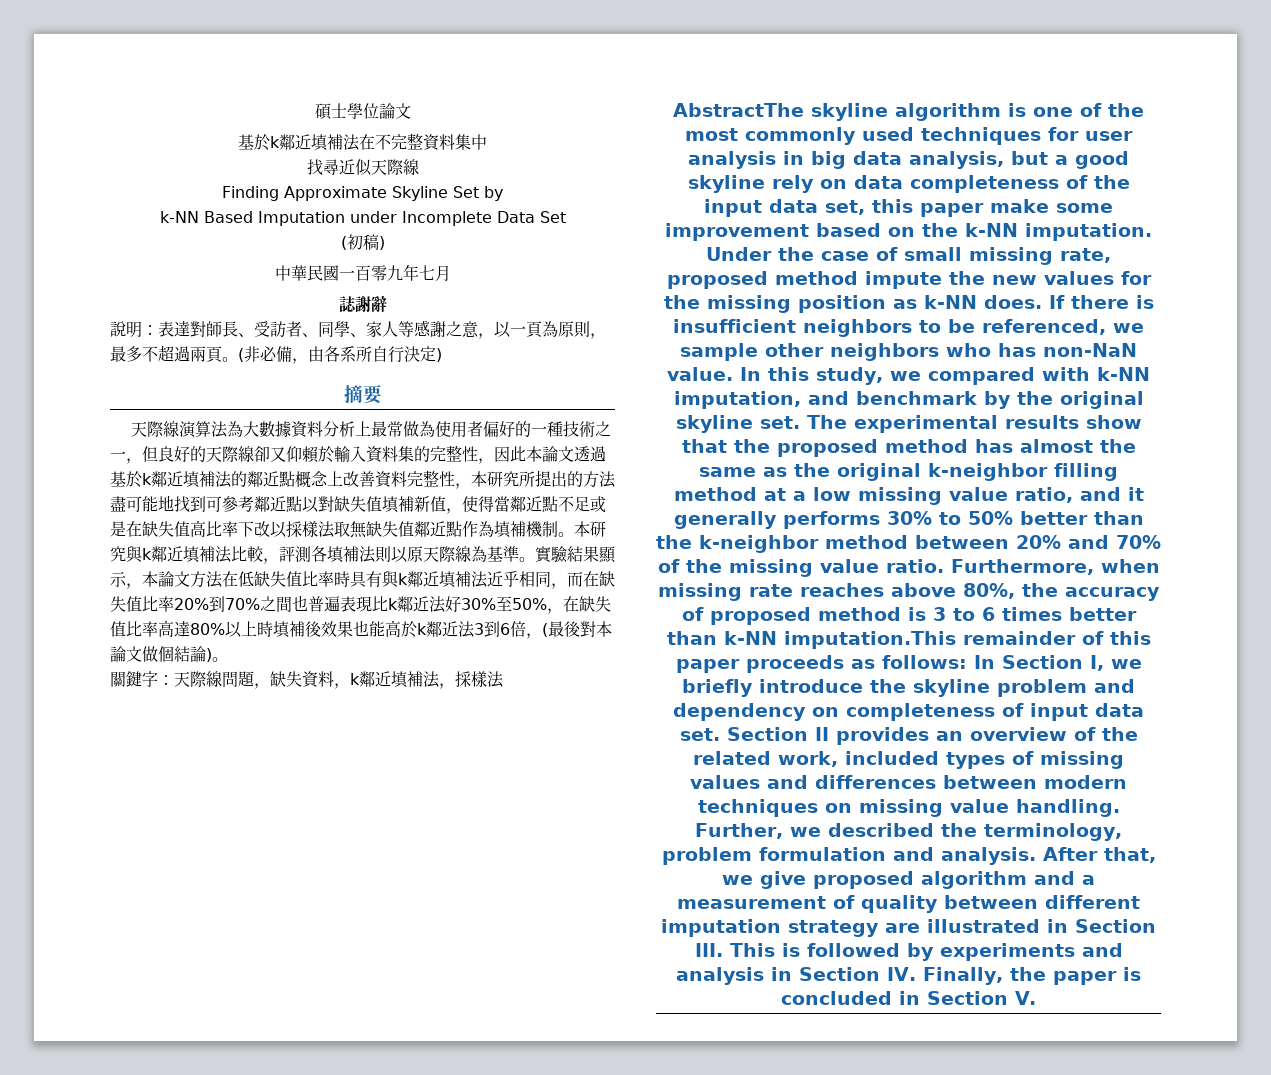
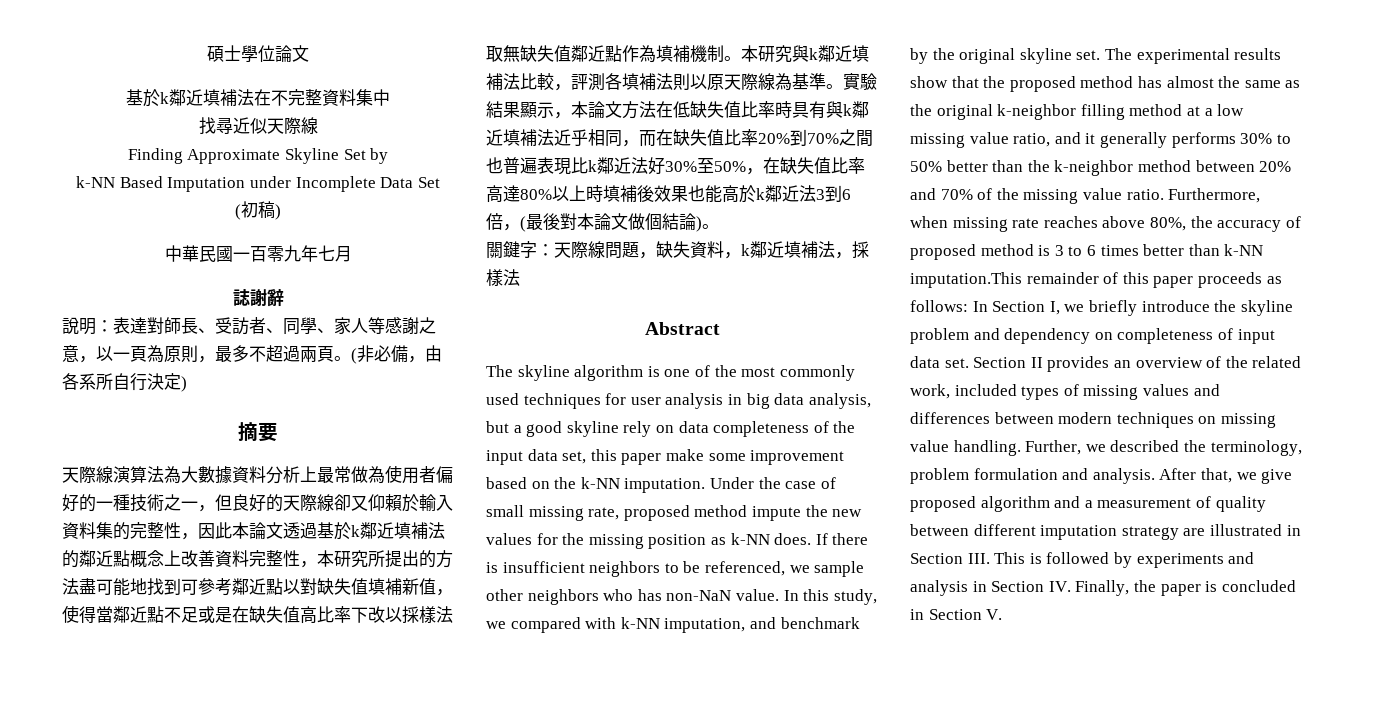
- AbstractThe skyline algorithm is one of the most commonly used techniques for user analysis in big data analysis, but a good skyline rely on data completeness of the input data set, this paper make some improvement based on the k-NN imputation.
+ Abstract
+ The skyline algorithm is one of the most commonly used techniques for user analysis in big data analysis, but a good skyline rely on data completeness of the input data set, this paper make some improvement based on the k-NN imputation.

